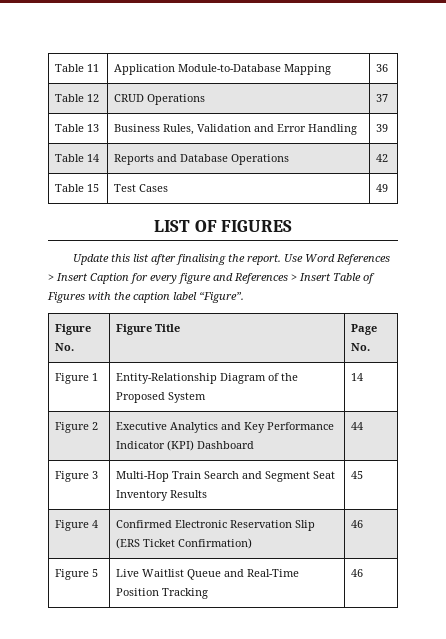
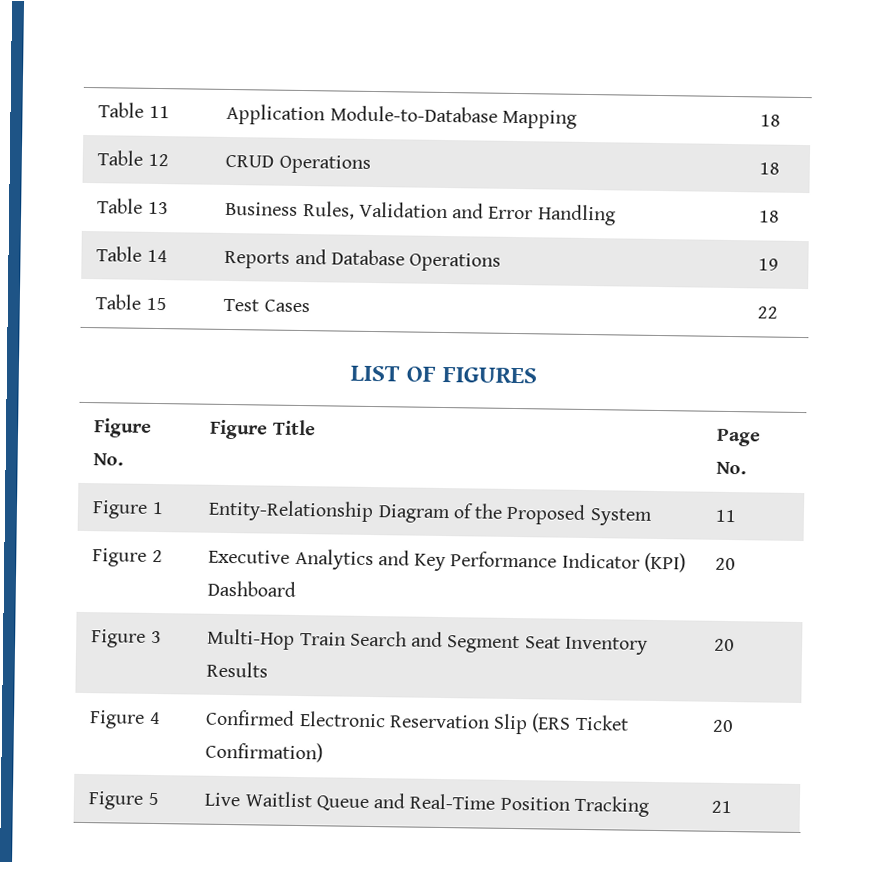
- Table 11 | Application Module-to-Database Mapping | 36
+ Table 11 | Application Module-to-Database Mapping | 18
- Table 12 | CRUD Operations | 37
+ Table 12 | CRUD Operations | 18
- Table 13 | Business Rules, Validation and Error Handling | 39
+ Table 13 | Business Rules, Validation and Error Handling | 18
- Table 14 | Reports and Database Operations | 42
+ Table 14 | Reports and Database Operations | 19
- Table 15 | Test Cases | 49
+ Table 15 | Test Cases | 22
- Update this list after finalising the report. Use Word References > Insert Caption for every figure and References > Insert Table of Figures with the caption label “Figure”.
- Figure 1 | Entity-Relationship Diagram of the Proposed System | 14
+ Figure 1 | Entity-Relationship Diagram of the Proposed System | 11
- Figure 2 | Executive Analytics and Key Performance Indicator (KPI) Dashboard | 44
+ Figure 2 | Executive Analytics and Key Performance Indicator (KPI) Dashboard | 20
- Figure 3 | Multi-Hop Train Search and Segment Seat Inventory Results | 45
+ Figure 3 | Multi-Hop Train Search and Segment Seat Inventory Results | 20
- Figure 4 | Confirmed Electronic Reservation Slip (ERS Ticket Confirmation) | 46
+ Figure 4 | Confirmed Electronic Reservation Slip (ERS Ticket Confirmation) | 20
- Figure 5 | Live Waitlist Queue and Real-Time Position Tracking | 46
+ Figure 5 | Live Waitlist Queue and Real-Time Position Tracking | 21

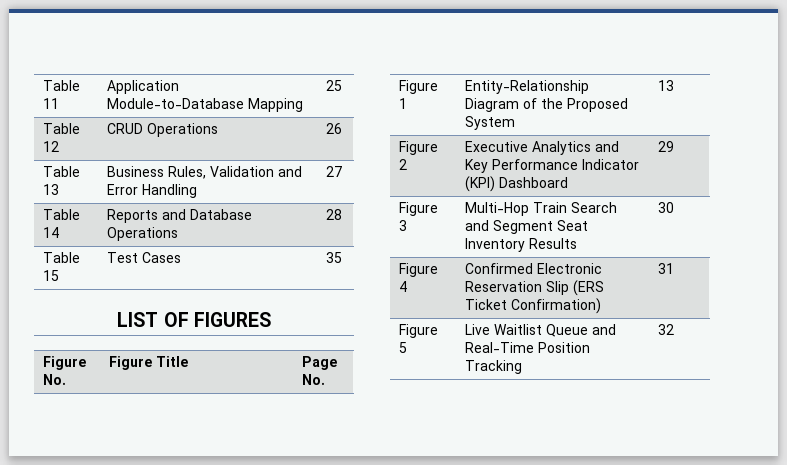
- Table 11 | Application Module-to-Database Mapping | 18
+ Table 11 | Application Module-to-Database Mapping | 25
- Table 12 | CRUD Operations | 18
+ Table 12 | CRUD Operations | 26
- Table 13 | Business Rules, Validation and Error Handling | 18
+ Table 13 | Business Rules, Validation and Error Handling | 27
- Table 14 | Reports and Database Operations | 19
+ Table 14 | Reports and Database Operations | 28
- Table 15 | Test Cases | 22
+ Table 15 | Test Cases | 35
- Figure 1 | Entity-Relationship Diagram of the Proposed System | 11
+ Figure 1 | Entity-Relationship Diagram of the Proposed System | 13
- Figure 2 | Executive Analytics and Key Performance Indicator (KPI) Dashboard | 20
+ Figure 2 | Executive Analytics and Key Performance Indicator (KPI) Dashboard | 29
- Figure 3 | Multi-Hop Train Search and Segment Seat Inventory Results | 20
+ Figure 3 | Multi-Hop Train Search and Segment Seat Inventory Results | 30
- Figure 4 | Confirmed Electronic Reservation Slip (ERS Ticket Confirmation) | 20
+ Figure 4 | Confirmed Electronic Reservation Slip (ERS Ticket Confirmation) | 31
- Figure 5 | Live Waitlist Queue and Real-Time Position Tracking | 21
+ Figure 5 | Live Waitlist Queue and Real-Time Position Tracking | 32

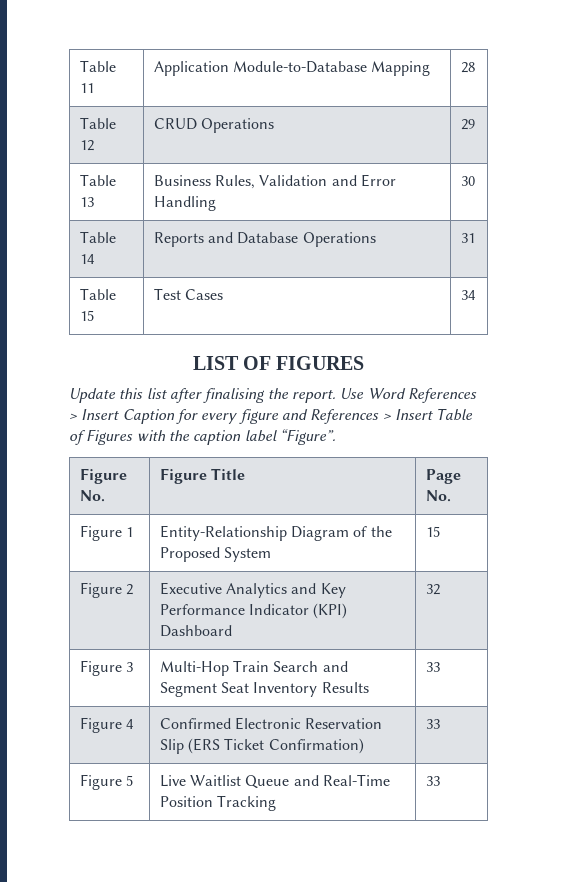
- Table 11 | Application Module-to-Database Mapping | 25
+ Table 11 | Application Module-to-Database Mapping | 28
- Table 12 | CRUD Operations | 26
+ Table 12 | CRUD Operations | 29
- Table 13 | Business Rules, Validation and Error Handling | 27
+ Table 13 | Business Rules, Validation and Error Handling | 30
- Table 14 | Reports and Database Operations | 28
+ Table 14 | Reports and Database Operations | 31
- Table 15 | Test Cases | 35
+ Table 15 | Test Cases | 34
+ Update this list after finalising the report. Use Word References > Insert Caption for every figure and References > Insert Table of Figures with the caption label “Figure”.
- Figure 1 | Entity-Relationship Diagram of the Proposed System | 13
+ Figure 1 | Entity-Relationship Diagram of the Proposed System | 15
- Figure 2 | Executive Analytics and Key Performance Indicator (KPI) Dashboard | 29
+ Figure 2 | Executive Analytics and Key Performance Indicator (KPI) Dashboard | 32
- Figure 3 | Multi-Hop Train Search and Segment Seat Inventory Results | 30
+ Figure 3 | Multi-Hop Train Search and Segment Seat Inventory Results | 33
- Figure 4 | Confirmed Electronic Reservation Slip (ERS Ticket Confirmation) | 31
+ Figure 4 | Confirmed Electronic Reservation Slip (ERS Ticket Confirmation) | 33
- Figure 5 | Live Waitlist Queue and Real-Time Position Tracking | 32
+ Figure 5 | Live Waitlist Queue and Real-Time Position Tracking | 33

